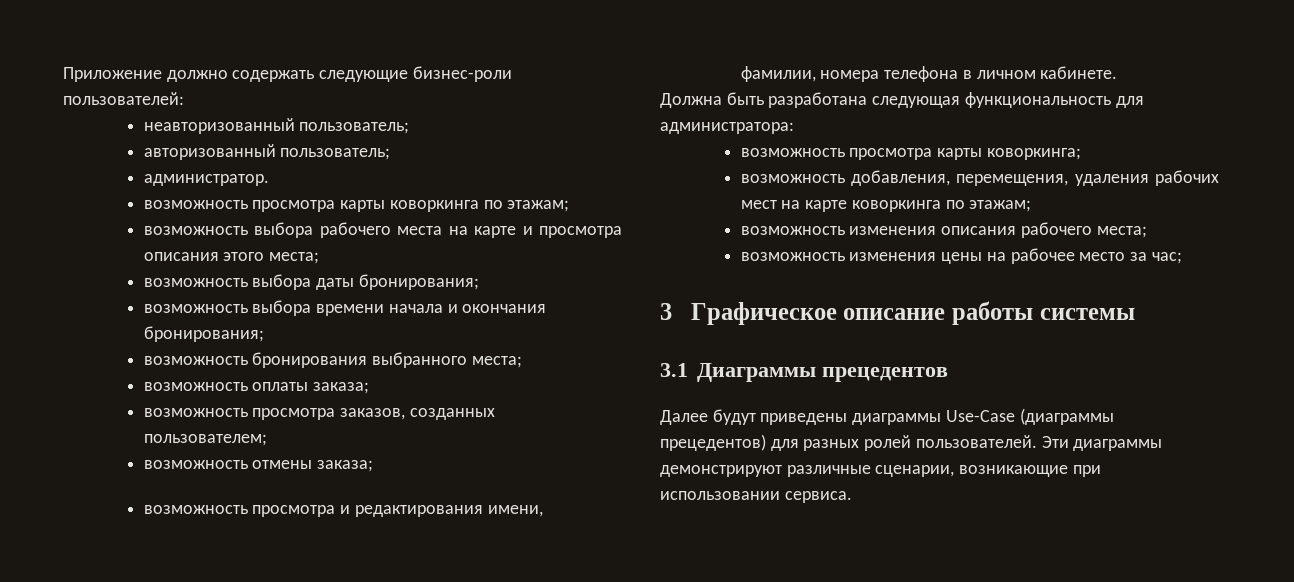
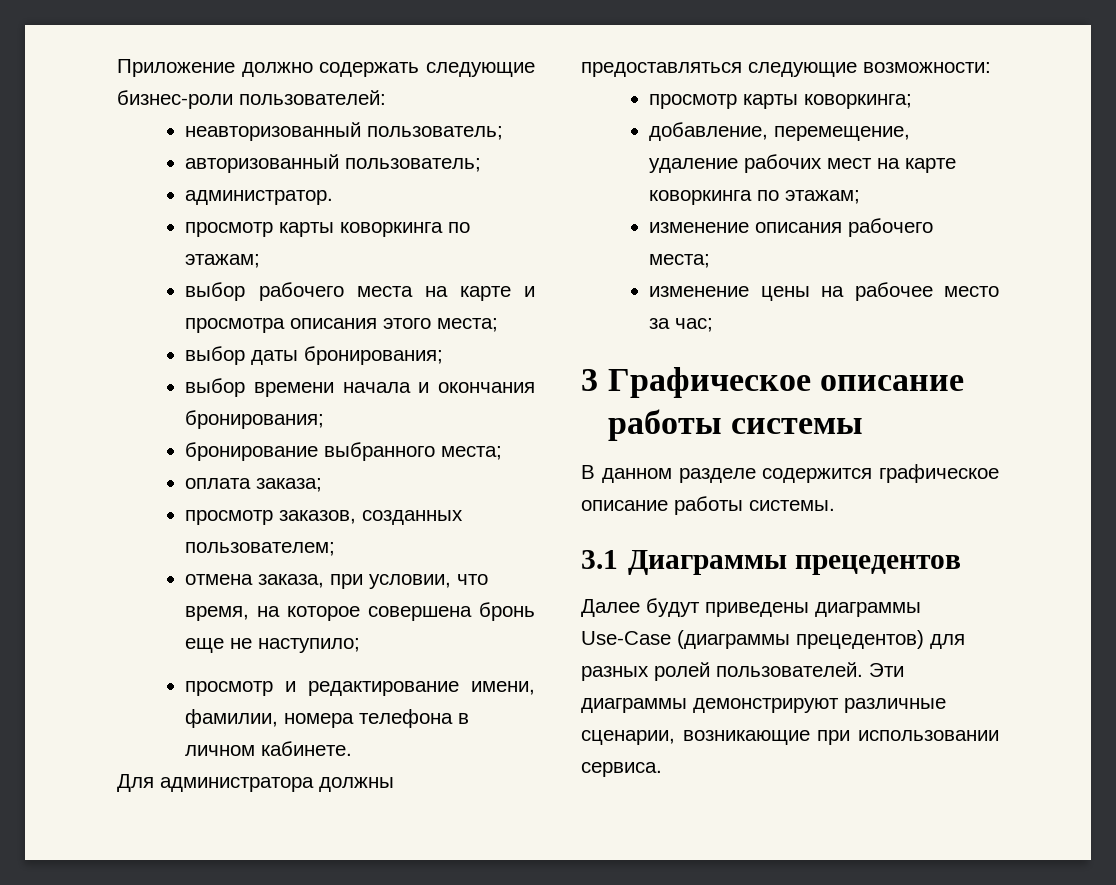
- возможность просмотра карты коворкинга по этажам;
+ просмотр карты коворкинга по этажам;
- возможность выбора рабочего места на карте и просмотра описания этого места;
+ выбор рабочего места на карте и просмотра описания этого места;
- возможность выбора даты бронирования;
+ выбор даты бронирования;
- возможность выбора времени начала и окончания бронирования;
+ выбор времени начала и окончания бронирования;
- возможность бронирования выбранного места;
+ бронирование выбранного места;
- возможность оплаты заказа;
- возможность просмотра заказов, созданных пользователем;
+ оплата заказа;
+ просмотр заказов, созданных пользователем;
- возможность отмены заказа;
- возможность просмотра и редактирования имени, фамилии, номера телефона в личном кабинете.
+ отмена заказа, при условии, что время, на которое совершена бронь еще не наступило;
+ просмотр и редактирование имени, фамилии, номера телефона в личном кабинете.
- Должна быть разработана следующая функциональность для администратора:
- возможность просмотра карты коворкинга;
- возможность добавления, перемещения, удаления рабочих мест на карте коворкинга по этажам;
+ Для администратора должны предоставляться следующие возможности:
+ просмотр карты коворкинга;
+ добавление, перемещение, удаление рабочих мест на карте коворкинга по этажам;
- возможность изменения описания рабочего места;
+ изменение описания рабочего места;
- возможность изменения цены на рабочее место за час;
+ изменение цены на рабочее место за час;
+ В данном разделе содержится графическое описание работы системы.

